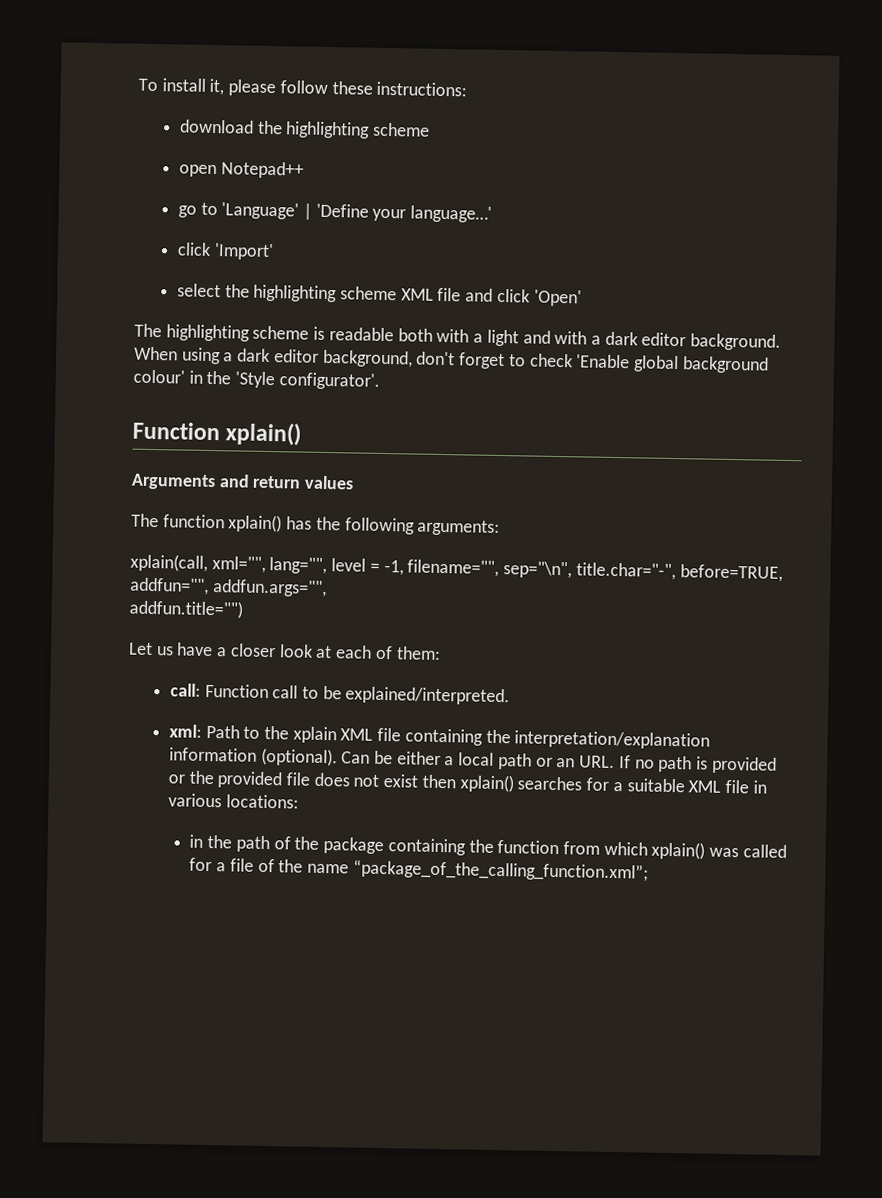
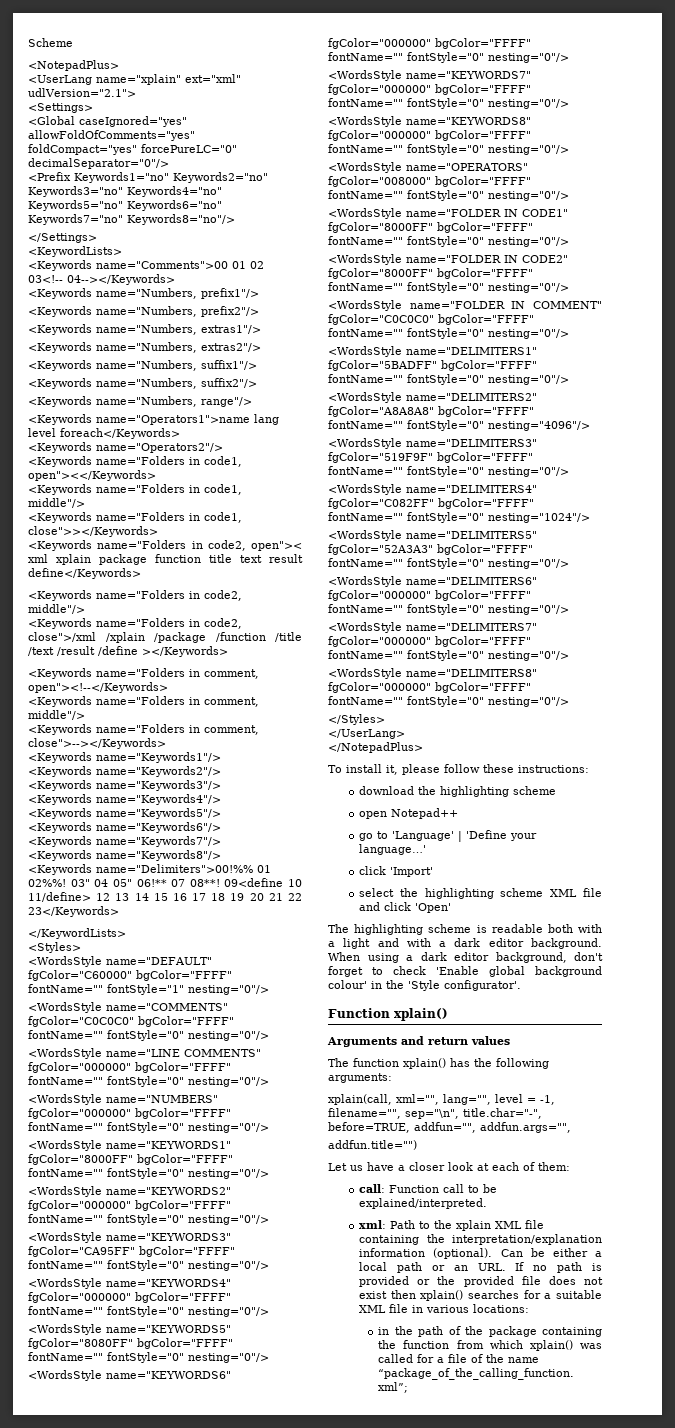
+ Scheme
+ <NotepadPlus>
+ <UserLang name="xplain" ext="xml" udlVersion="2.1">
+ <Settings>
+ <Global caseIgnored="yes" allowFoldOfComments="yes" foldCompact="yes" forcePureLC="0" decimalSeparator="0"/>
+ <Prefix Keywords1="no" Keywords2="no" Keywords3="no" Keywords4="no" Keywords5="no" Keywords6="no" Keywords7="no" Keywords8="no"/>
+ </Settings>
+ <KeywordLists>
+ <Keywords name="Comments">00 01 02 03<!-- 04--></Keywords>
+ <Keywords name="Numbers, prefix1"/>
+ <Keywords name="Numbers, prefix2"/>
+ <Keywords name="Numbers, extras1"/>
+ <Keywords name="Numbers, extras2"/>
+ <Keywords name="Numbers, suffix1"/>
+ <Keywords name="Numbers, suffix2"/>
+ <Keywords name="Numbers, range"/>
+ <Keywords name="Operators1">name lang level foreach</Keywords>
+ <Keywords name="Operators2"/>
+ <Keywords name="Folders in code1, open"><</Keywords>
+ <Keywords name="Folders in code1, middle"/>
+ <Keywords name="Folders in code1, close">></Keywords>
+ <Keywords name="Folders in code2, open">< xml xplain package function title text result define</Keywords>
+ <Keywords name="Folders in code2, middle"/>
+ <Keywords name="Folders in code2, close">/xml /xplain /package /function /title /text /result /define ></Keywords>
+ <Keywords name="Folders in comment, open"><!--</Keywords>
+ <Keywords name="Folders in comment, middle"/>
+ <Keywords name="Folders in comment, close">--></Keywords>
+ <Keywords name="Keywords1"/>
+ <Keywords name="Keywords2"/>
+ <Keywords name="Keywords3"/>
+ <Keywords name="Keywords4"/>
+ <Keywords name="Keywords5"/>
+ <Keywords name="Keywords6"/>
+ <Keywords name="Keywords7"/>
+ <Keywords name="Keywords8"/>
+ <Keywords name="Delimiters">00!%% 01 02%%! 03" 04 05" 06!** 07 08**! 09<define 10 11/define> 12 13 14 15 16 17 18 19 20 21 22 23</Keywords>
+ </KeywordLists>
+ <Styles>
+ <WordsStyle name="DEFAULT" fgColor="C60000" bgColor="FFFF" fontName="" fontStyle="1" nesting="0"/>
+ <WordsStyle name="COMMENTS" fgColor="C0C0C0" bgColor="FFFF" fontName="" fontStyle="0" nesting="0"/>
+ <WordsStyle name="LINE COMMENTS" fgColor="000000" bgColor="FFFF" fontName="" fontStyle="0" nesting="0"/>
+ <WordsStyle name="NUMBERS" fgColor="000000" bgColor="FFFF" fontName="" fontStyle="0" nesting="0"/>
+ <WordsStyle name="KEYWORDS1" fgColor="8000FF" bgColor="FFFF" fontName="" fontStyle="0" nesting="0"/>
+ <WordsStyle name="KEYWORDS2" fgColor="000000" bgColor="FFFF" fontName="" fontStyle="0" nesting="0"/>
+ <WordsStyle name="KEYWORDS3" fgColor="CA95FF" bgColor="FFFF" fontName="" fontStyle="0" nesting="0"/>
+ <WordsStyle name="KEYWORDS4" fgColor="000000" bgColor="FFFF" fontName="" fontStyle="0" nesting="0"/>
+ <WordsStyle name="KEYWORDS5" fgColor="8080FF" bgColor="FFFF" fontName="" fontStyle="0" nesting="0"/>
+ <WordsStyle name="KEYWORDS6" fgColor="000000" bgColor="FFFF" fontName="" fontStyle="0" nesting="0"/>
+ <WordsStyle name="KEYWORDS7" fgColor="000000" bgColor="FFFF" fontName="" fontStyle="0" nesting="0"/>
+ <WordsStyle name="KEYWORDS8" fgColor="000000" bgColor="FFFF" fontName="" fontStyle="0" nesting="0"/>
+ <WordsStyle name="OPERATORS" fgColor="008000" bgColor="FFFF" fontName="" fontStyle="0" nesting="0"/>
+ <WordsStyle name="FOLDER IN CODE1" fgColor="8000FF" bgColor="FFFF" fontName="" fontStyle="0" nesting="0"/>
+ <WordsStyle name="FOLDER IN CODE2" fgColor="8000FF" bgColor="FFFF" fontName="" fontStyle="0" nesting="0"/>
+ <WordsStyle name="FOLDER IN COMMENT" fgColor="C0C0C0" bgColor="FFFF" fontName="" fontStyle="0" nesting="0"/>
+ <WordsStyle name="DELIMITERS1" fgColor="5BADFF" bgColor="FFFF" fontName="" fontStyle="0" nesting="0"/>
+ <WordsStyle name="DELIMITERS2" fgColor="A8A8A8" bgColor="FFFF" fontName="" fontStyle="0" nesting="4096"/>
+ <WordsStyle name="DELIMITERS3" fgColor="519F9F" bgColor="FFFF" fontName="" fontStyle="0" nesting="0"/>
+ <WordsStyle name="DELIMITERS4" fgColor="C082FF" bgColor="FFFF" fontName="" fontStyle="0" nesting="1024"/>
+ <WordsStyle name="DELIMITERS5" fgColor="52A3A3" bgColor="FFFF" fontName="" fontStyle="0" nesting="0"/>
+ <WordsStyle name="DELIMITERS6" fgColor="000000" bgColor="FFFF" fontName="" fontStyle="0" nesting="0"/>
+ <WordsStyle name="DELIMITERS7" fgColor="000000" bgColor="FFFF" fontName="" fontStyle="0" nesting="0"/>
+ <WordsStyle name="DELIMITERS8" fgColor="000000" bgColor="FFFF" fontName="" fontStyle="0" nesting="0"/>
+ </Styles>
+ </UserLang>
+ </NotepadPlus>

